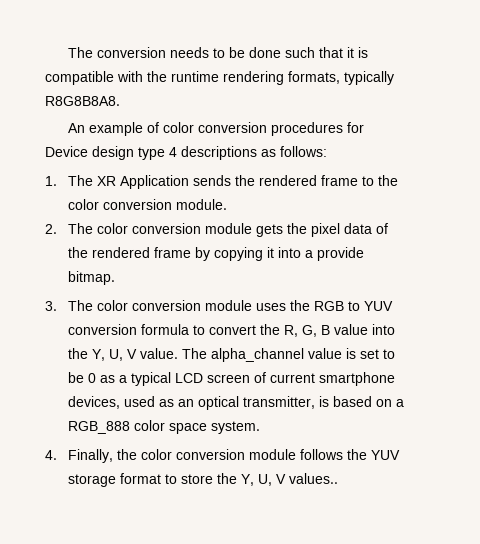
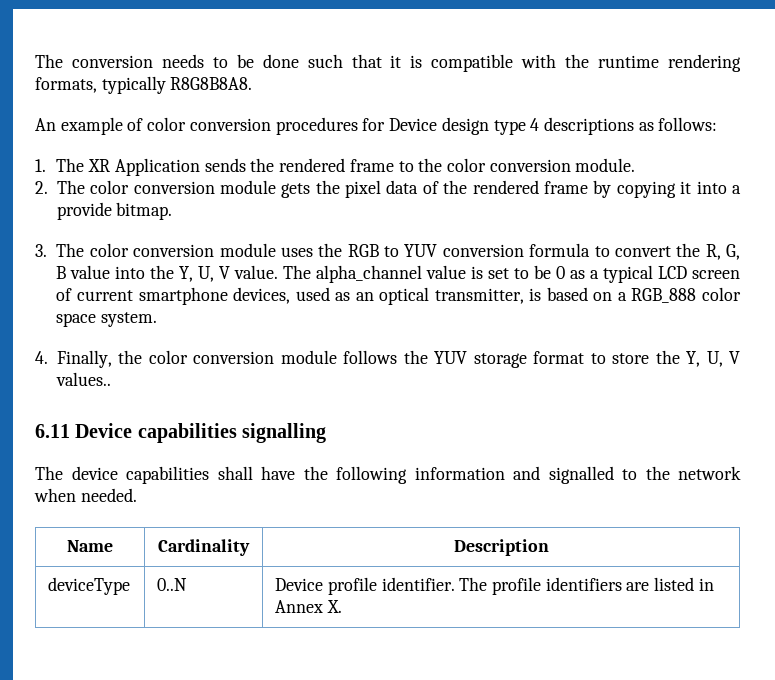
+ 6.11 Device capabilities signalling
+ The device capabilities shall have the following information and signalled to the network when needed.
+ Name | Cardinality | Description
+ deviceType | 0..N | Device profile identifier. The profile identifiers are listed in Annex X.

